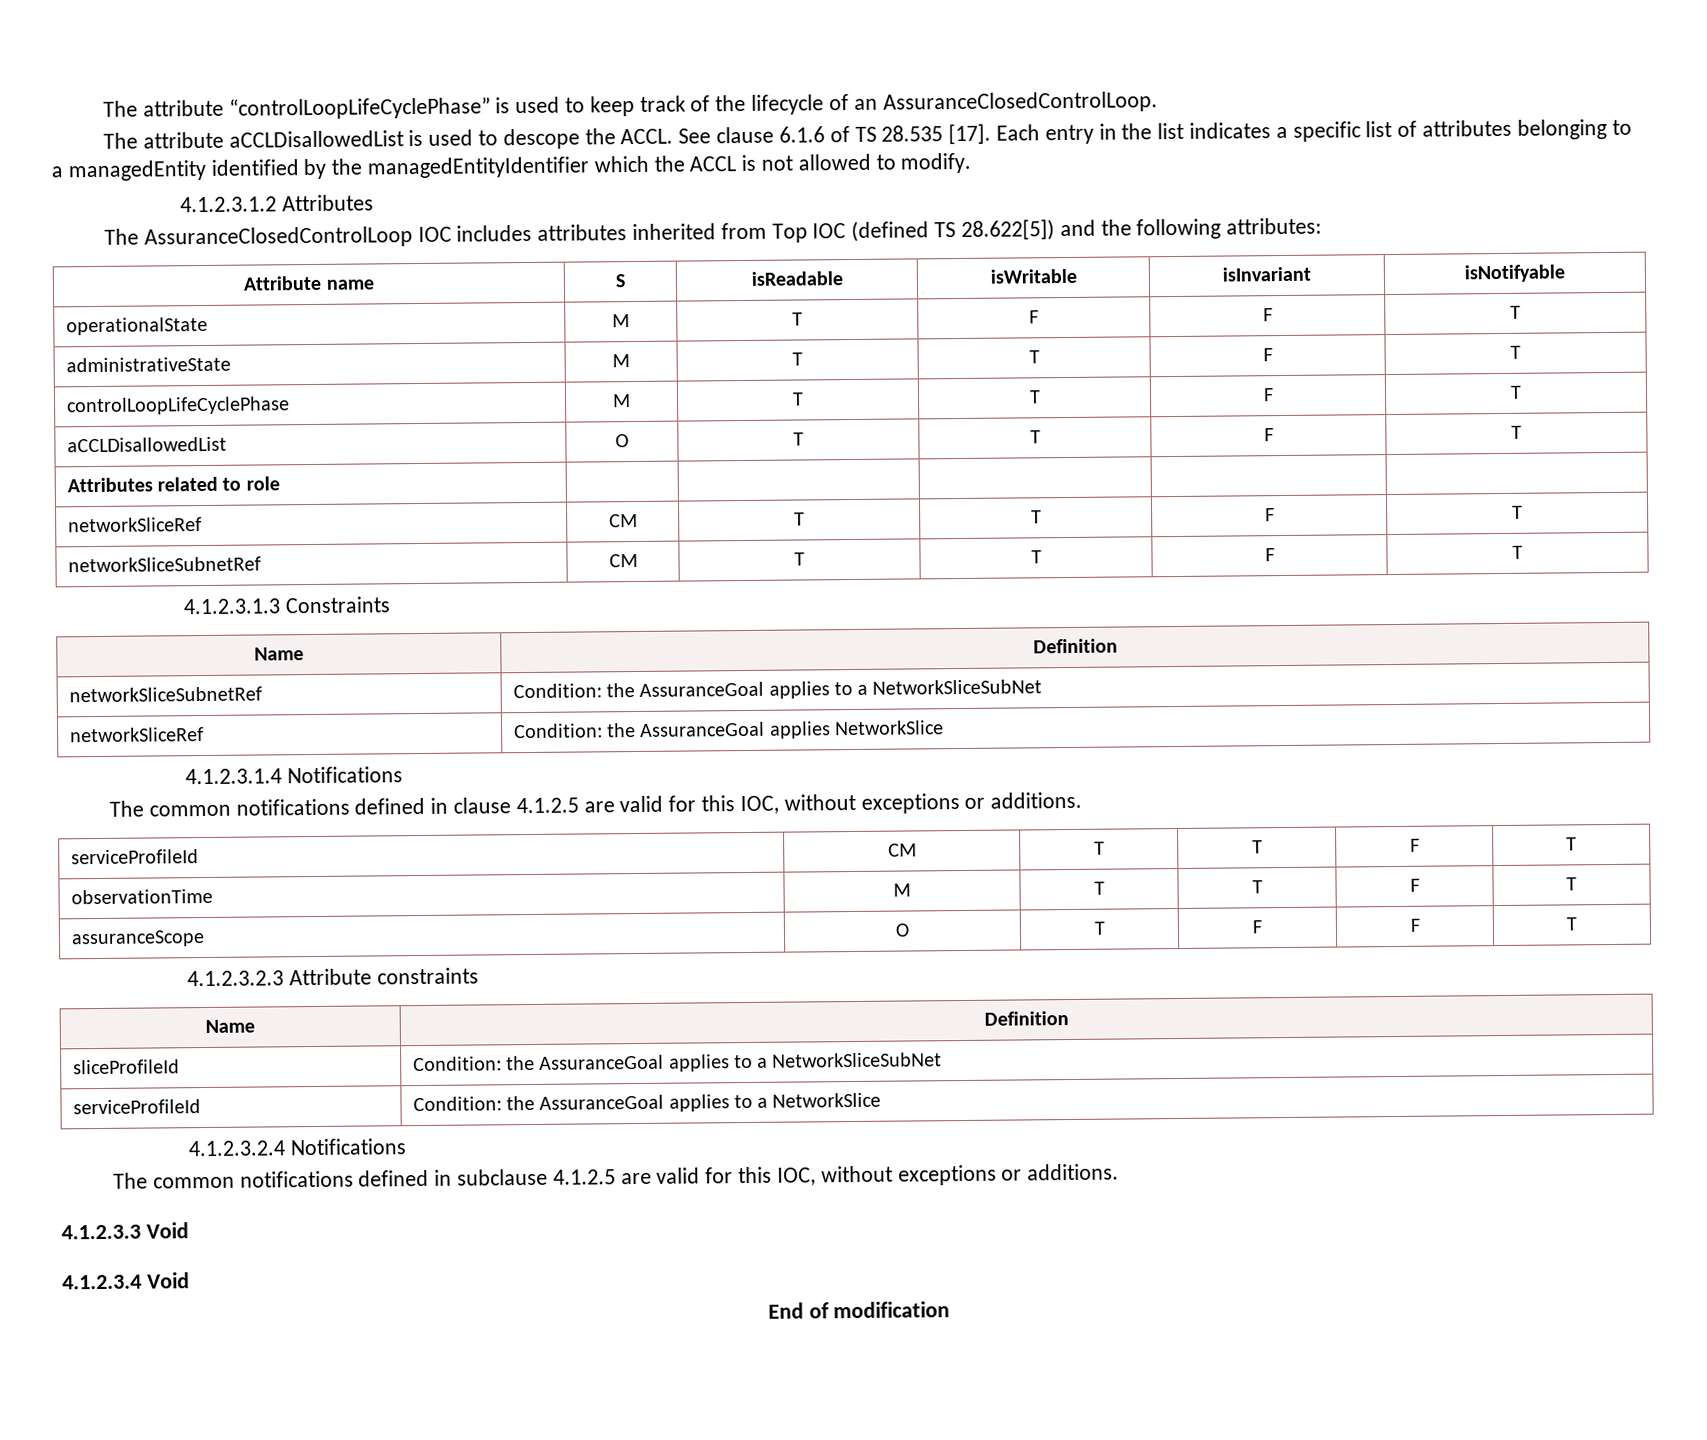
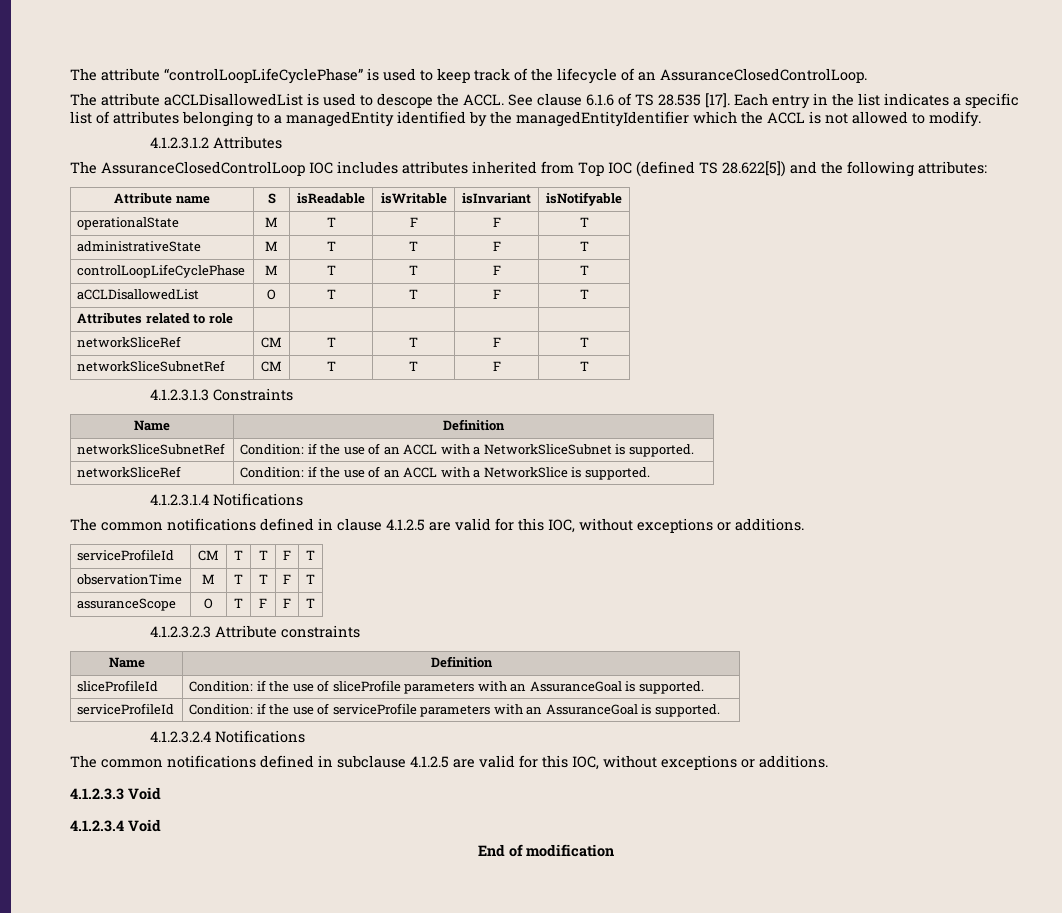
- networkSliceSubnetRef | Condition: the AssuranceGoal applies to a NetworkSliceSubNet
- networkSliceRef | Condition: the AssuranceGoal applies NetworkSlice
+ networkSliceSubnetRef | Condition: if the use of an ACCL with a NetworkSliceSubnet is supported.
+ networkSliceRef | Condition: if the use of an ACCL with a NetworkSlice is supported.
- sliceProfileId | Condition: the AssuranceGoal applies to a NetworkSliceSubNet
- serviceProfileId | Condition: the AssuranceGoal applies to a NetworkSlice
+ sliceProfileId | Condition: if the use of sliceProfile parameters with an AssuranceGoal is supported.
+ serviceProfileId | Condition: if the use of serviceProfile parameters with an AssuranceGoal is supported.

